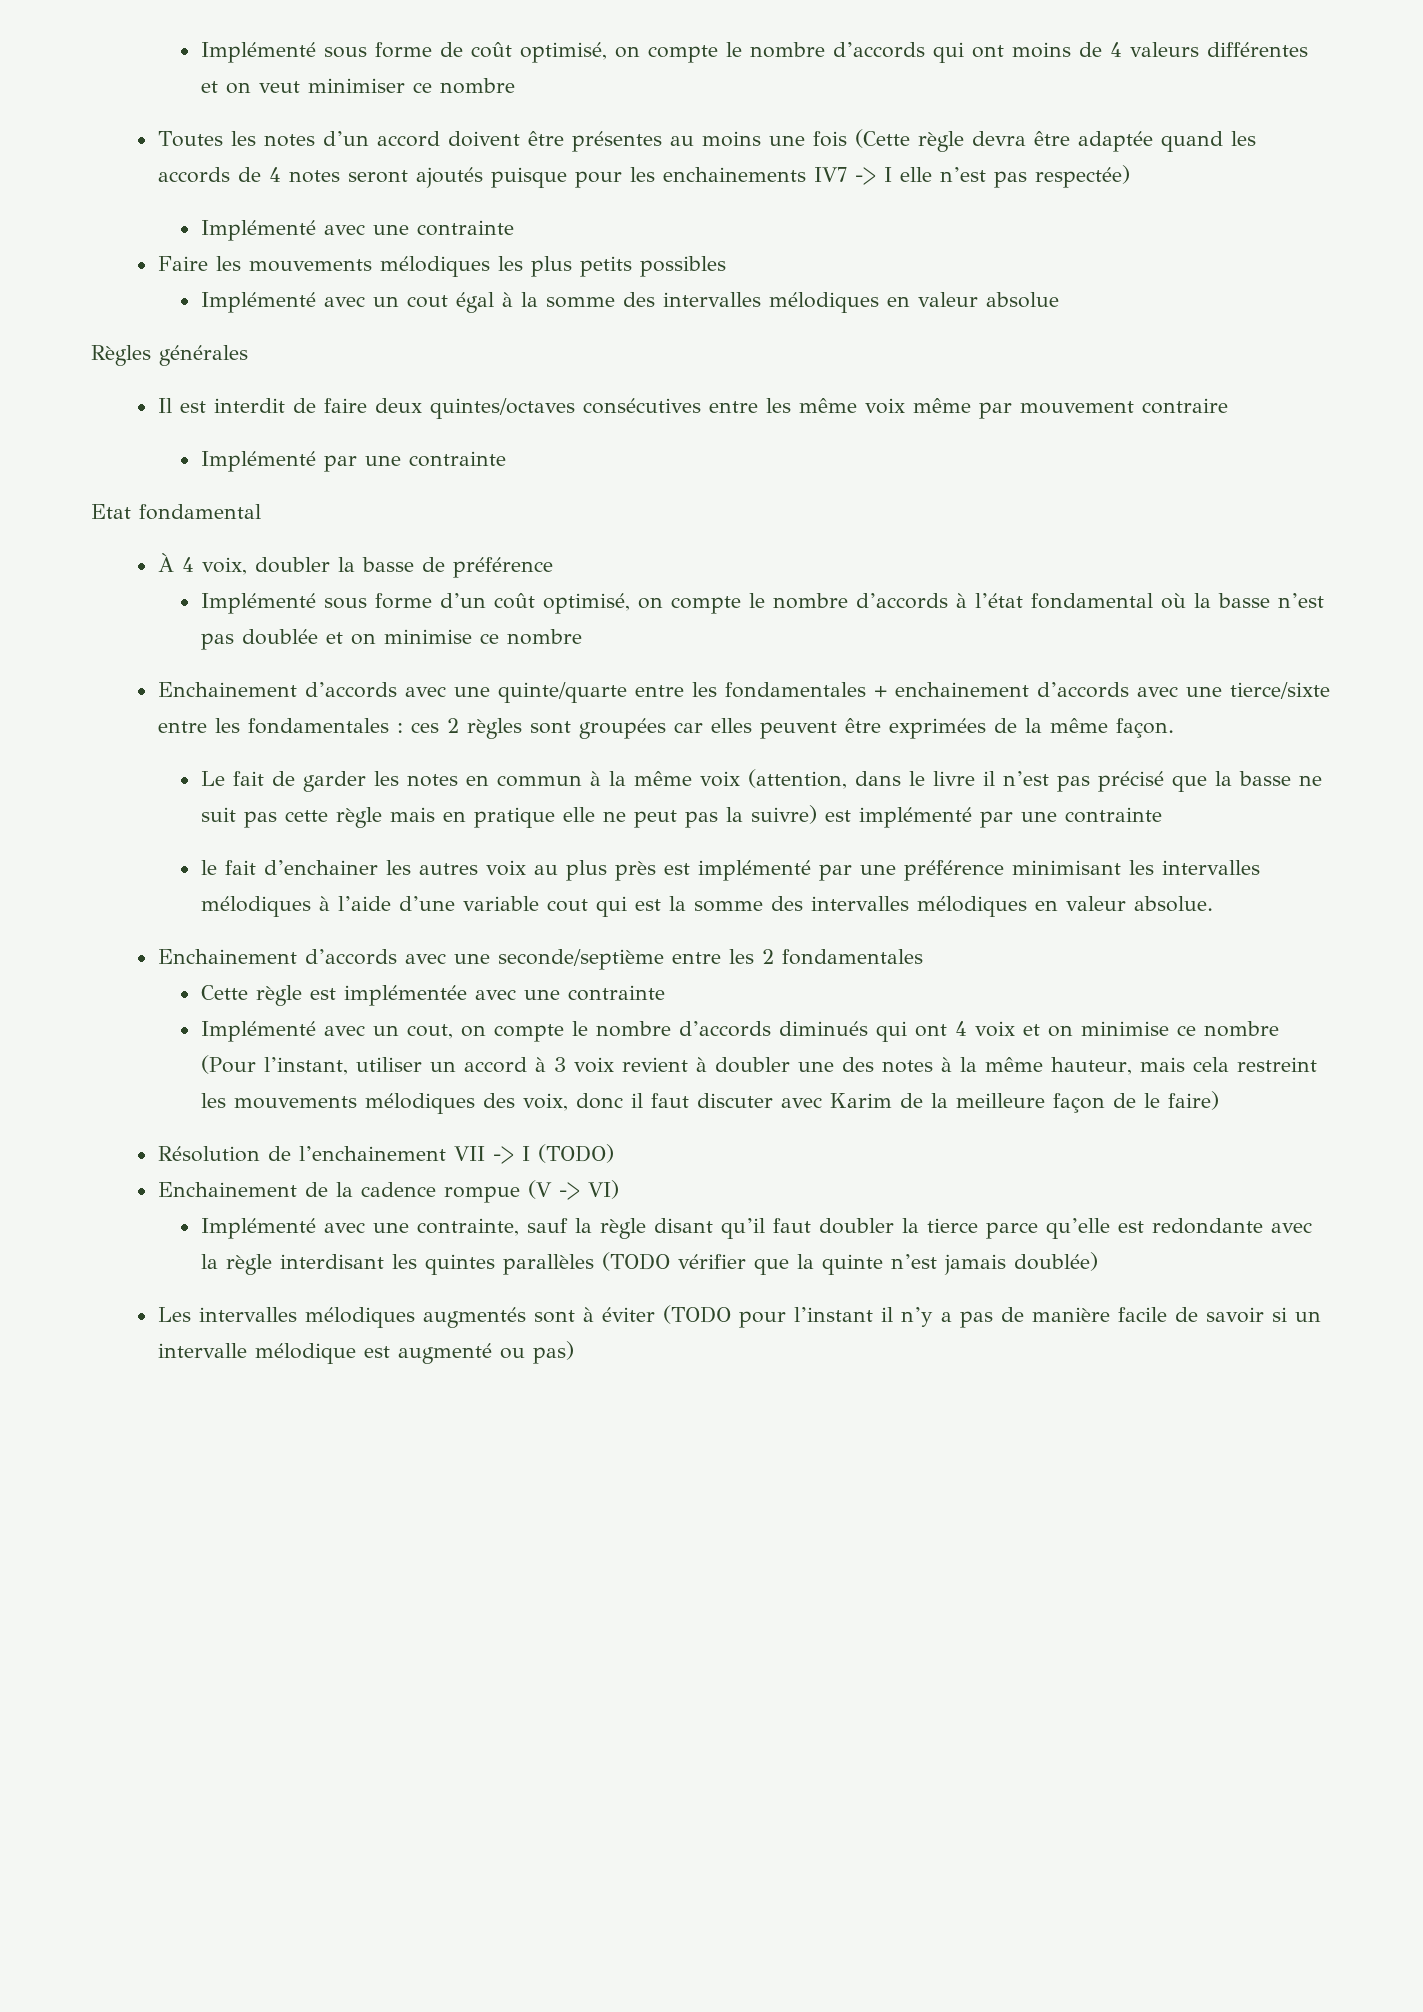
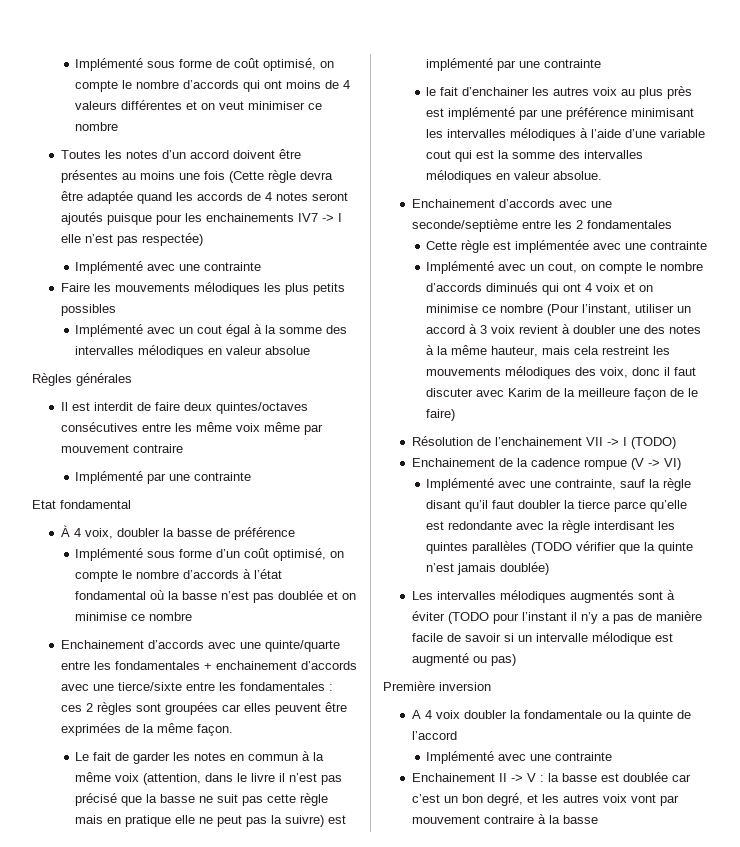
+ Première inversion
+ A 4 voix doubler la fondamentale ou la quinte de l’accord
+ Implémenté avec une contrainte
+ Enchainement II -> V : la basse est doublée car c’est un bon degré, et les autres voix vont par mouvement contraire à la basse

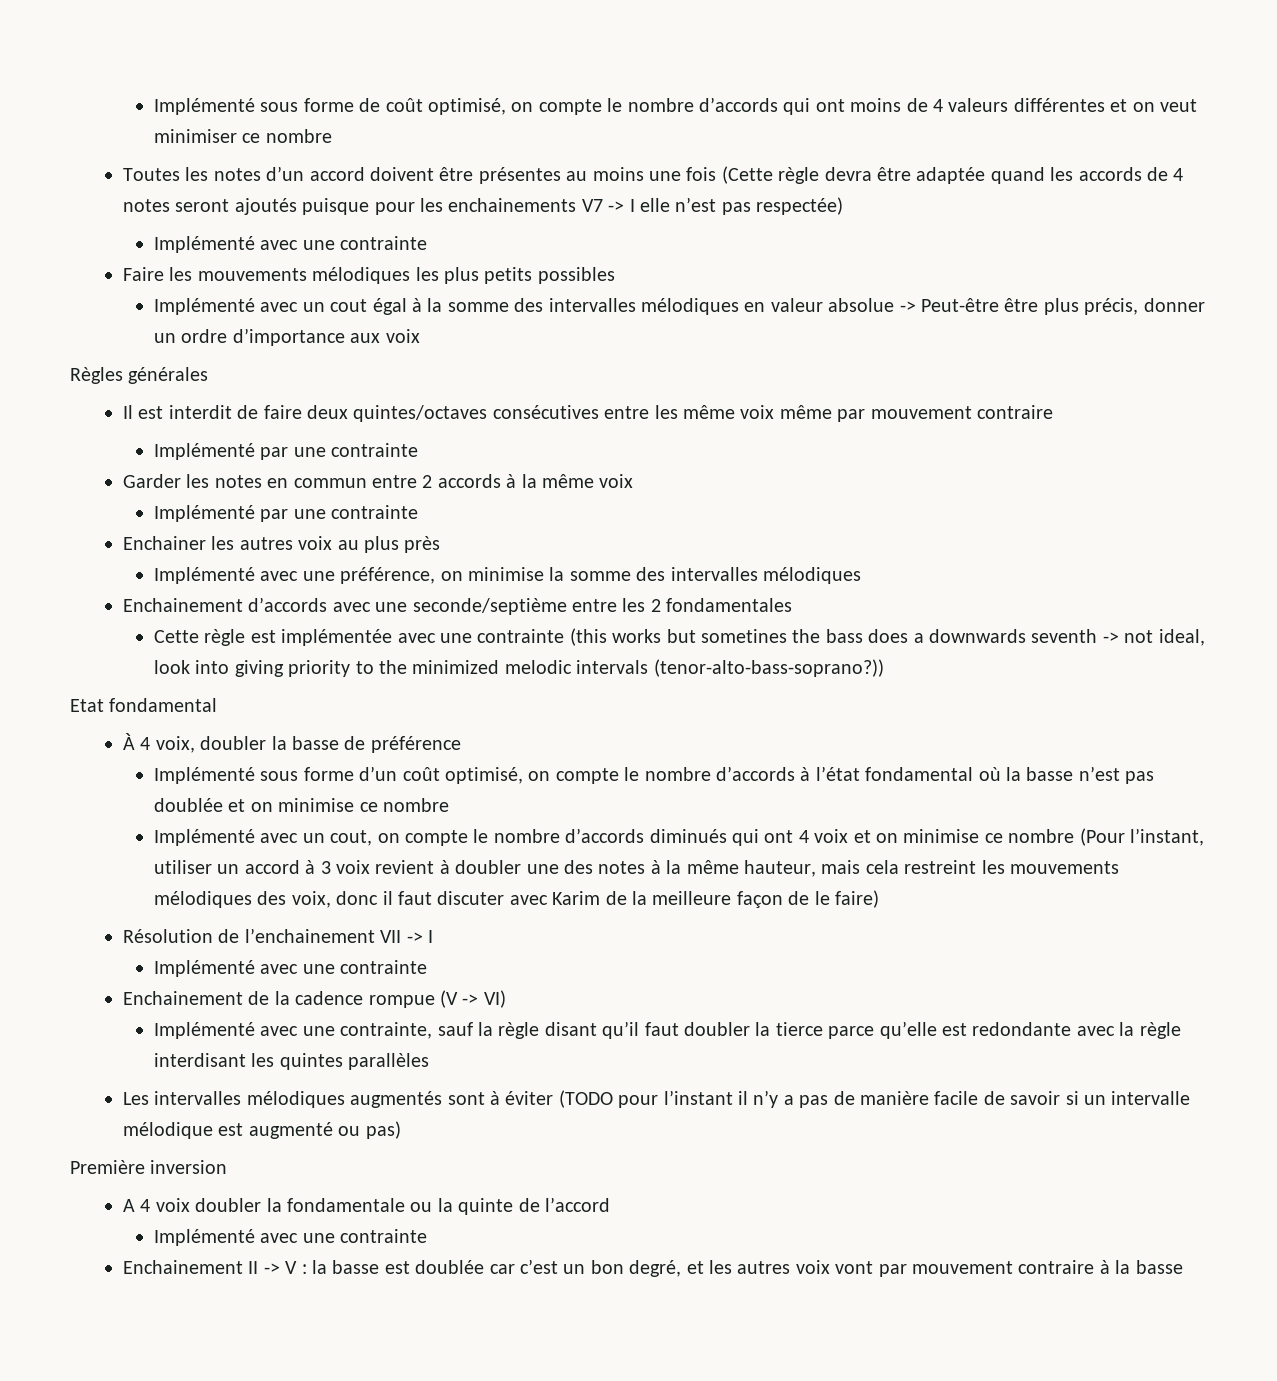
- Toutes les notes d’un accord doivent être présentes au moins une fois (Cette règle devra être adaptée quand les accords de 4 notes seront ajoutés puisque pour les enchainements IV7 -> I elle n’est pas respectée)
+ Toutes les notes d’un accord doivent être présentes au moins une fois (Cette règle devra être adaptée quand les accords de 4 notes seront ajoutés puisque pour les enchainements V7 -> I elle n’est pas respectée)
- Implémenté avec un cout égal à la somme des intervalles mélodiques en valeur absolue
+ Implémenté avec un cout égal à la somme des intervalles mélodiques en valeur absolue -> Peut-être être plus précis, donner un ordre d’importance aux voix
+ Garder les notes en commun entre 2 accords à la même voix
+ Implémenté par une contrainte
+ Enchainer les autres voix au plus près
+ Implémenté avec une préférence, on minimise la somme des intervalles mélodiques
+ Enchainement d’accords avec une seconde/septième entre les 2 fondamentales
+ Cette règle est implémentée avec une contrainte (this works but sometines the bass does a downwards seventh -> not ideal, look into giving priority to the minimized melodic intervals (tenor-alto-bass-soprano?))
- Enchainement d’accords avec une quinte/quarte entre les fondamentales + enchainement d’accords avec une tierce/sixte entre les fondamentales : ces 2 règles sont groupées car elles peuvent être exprimées de la même façon.
- Le fait de garder les notes en commun à la même voix (attention, dans le livre il n’est pas précisé que la basse ne suit pas cette règle mais en pratique elle ne peut pas la suivre) est implémenté par une contrainte
- le fait d’enchainer les autres voix au plus près est implémenté par une préférence minimisant les intervalles mélodiques à l’aide d’une variable cout qui est la somme des intervalles mélodiques en valeur absolue.
- Enchainement d’accords avec une seconde/septième entre les 2 fondamentales
- Cette règle est implémentée avec une contrainte
- Résolution de l’enchainement VII -> I (TODO)
+ Résolution de l’enchainement VII -> I
+ Implémenté avec une contrainte
- Implémenté avec une contrainte, sauf la règle disant qu’il faut doubler la tierce parce qu’elle est redondante avec la règle interdisant les quintes parallèles (TODO vérifier que la quinte n’est jamais doublée)
+ Implémenté avec une contrainte, sauf la règle disant qu’il faut doubler la tierce parce qu’elle est redondante avec la règle interdisant les quintes parallèles

